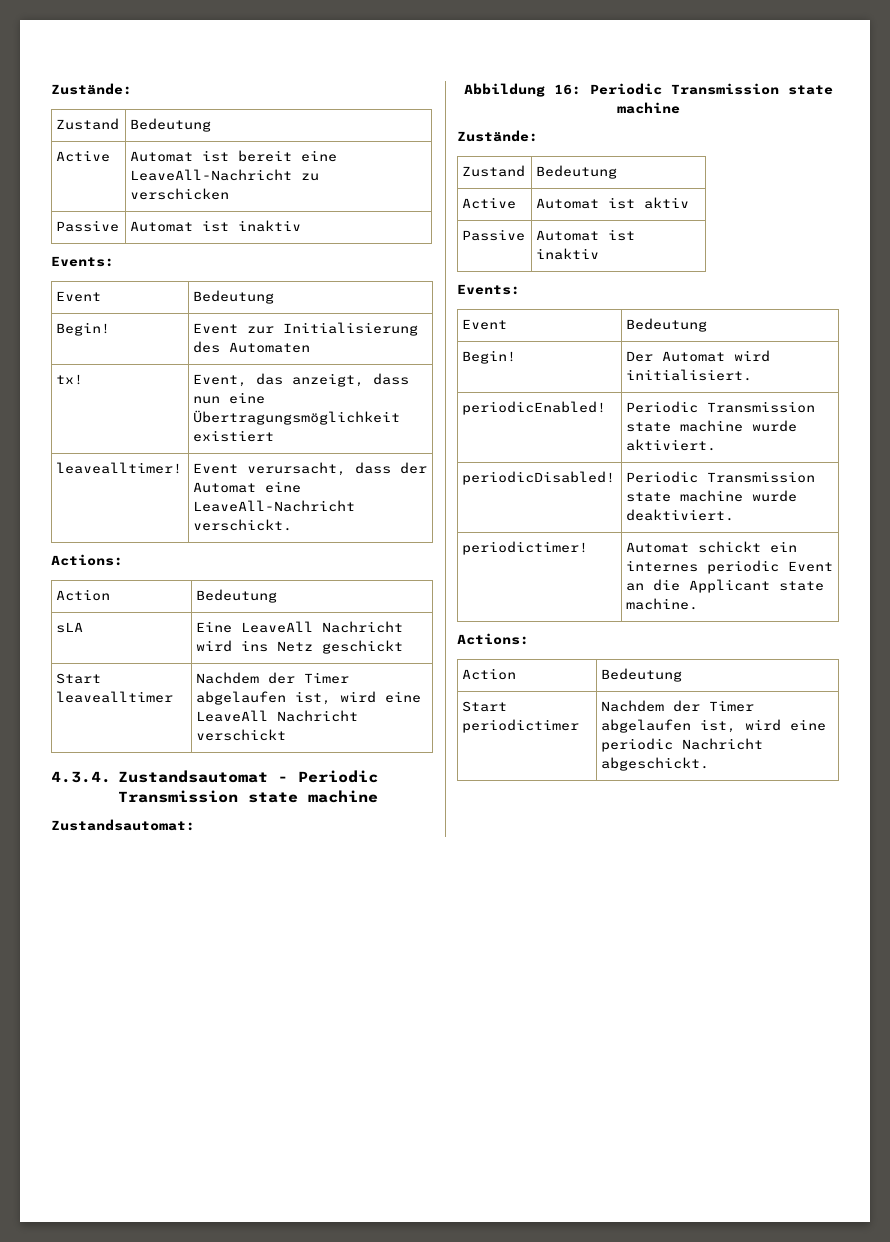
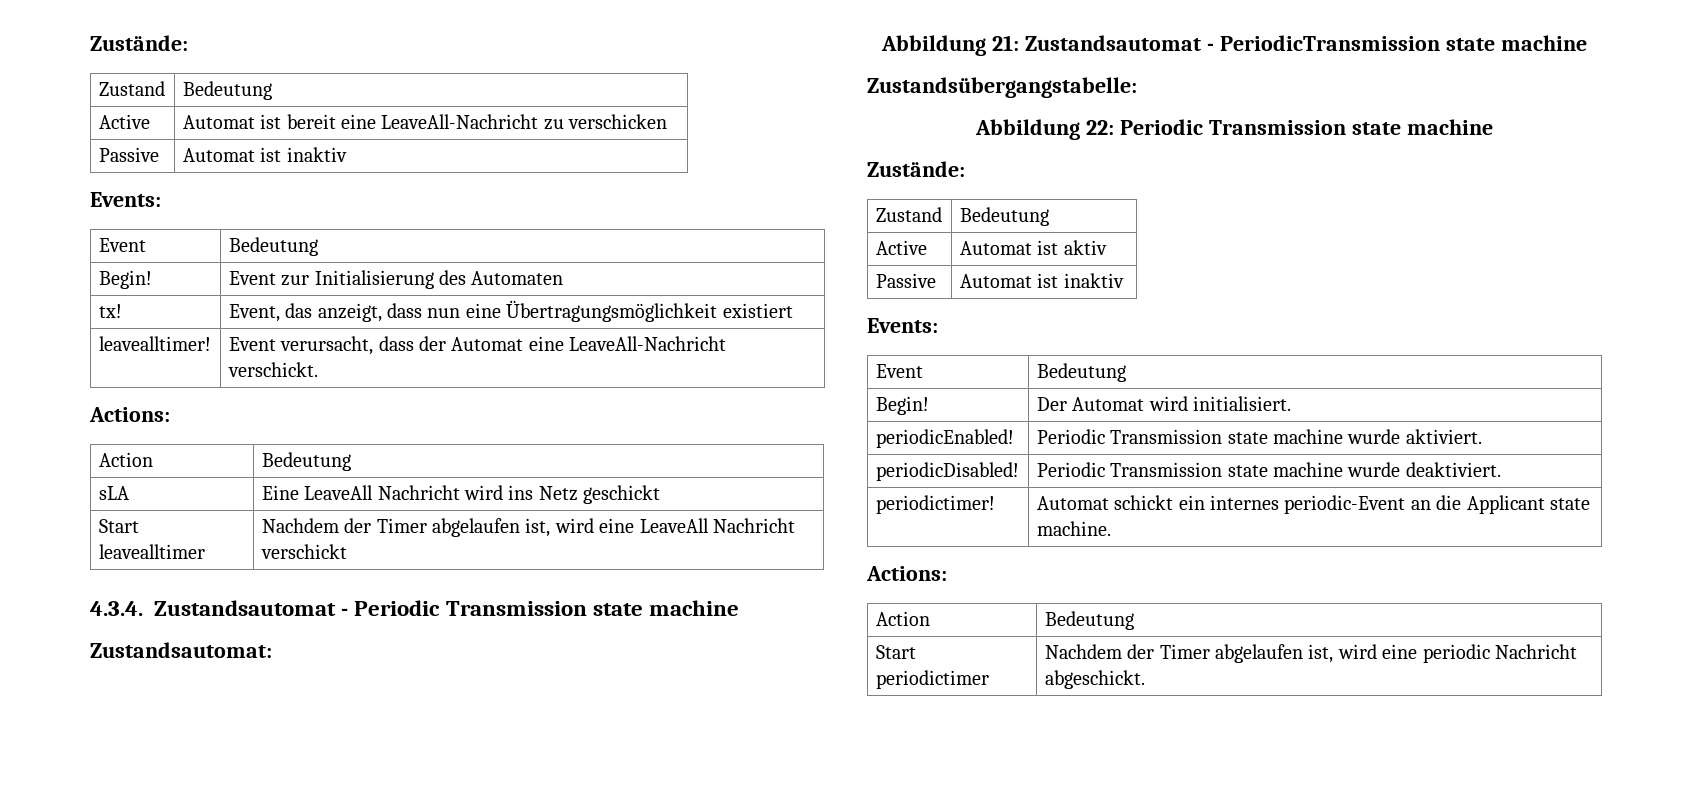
- Abbildung 16: Periodic Transmission state machine
+ Abbildung 21: Zustandsautomat - PeriodicTransmission state machine
+ Zustandsübergangstabelle:
+ Abbildung 22: Periodic Transmission state machine
- periodictimer! | Automat schickt ein internes periodic Event an die Applicant state machine.
+ periodictimer! | Automat schickt ein internes periodic-Event an die Applicant state machine.

